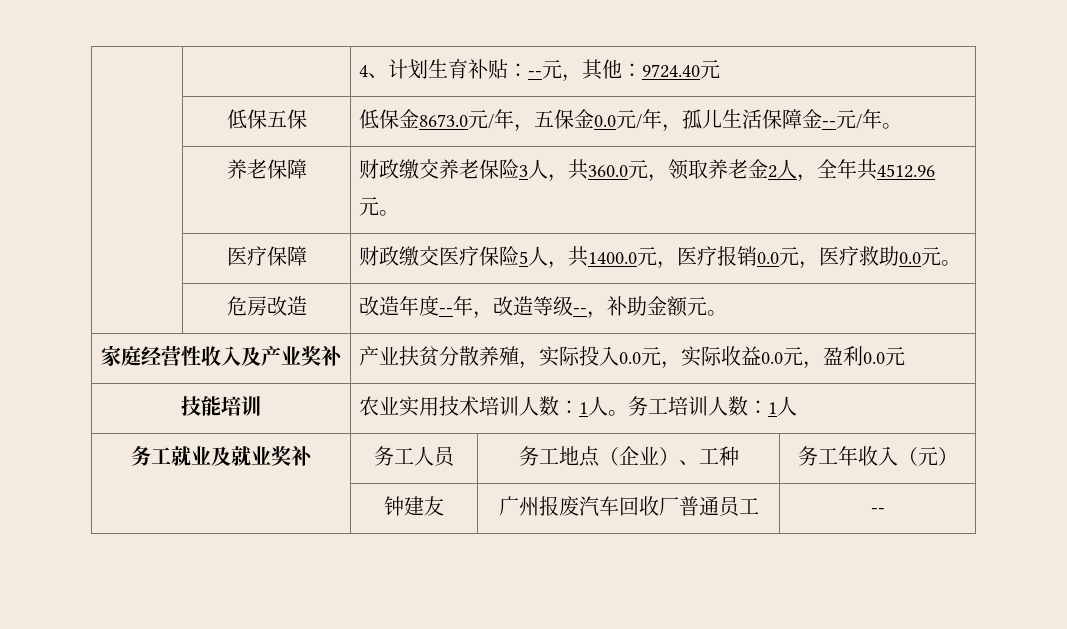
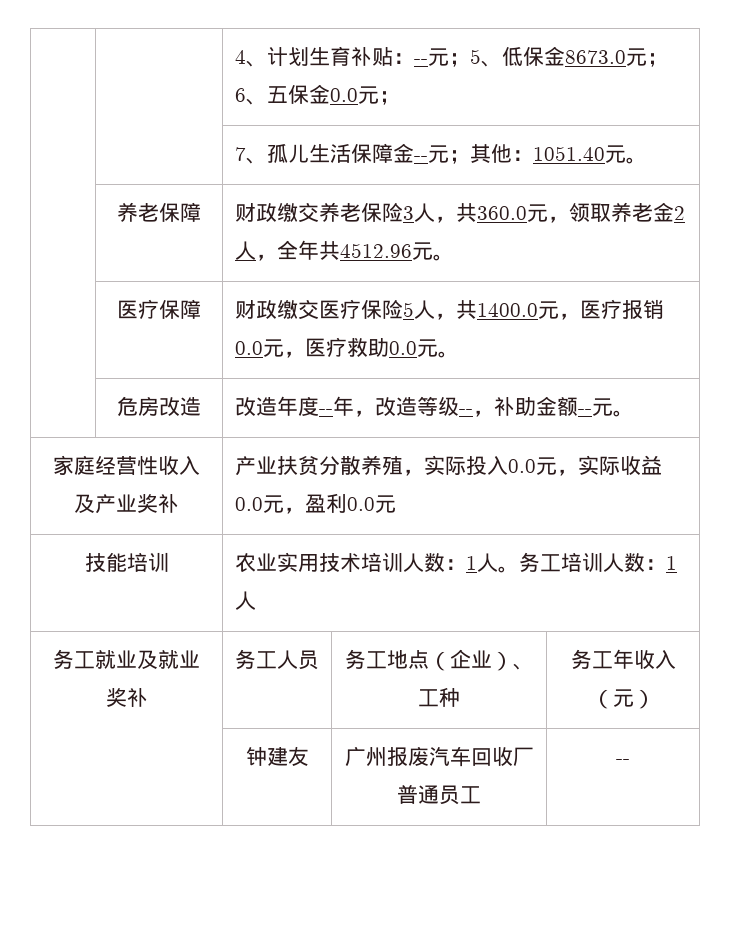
- | | 4、计划生育补贴：--元，其他：9724.40元
- | 低保五保 | 低保金8673.0元/年，五保金0.0元/年，孤儿生活保障金--元/年。
+ | | 4、计划生育补贴：--元；5、低保金8673.0元；6、五保金0.0元；
+ | | 7、孤儿生活保障金--元；其他：1051.40元。
- | 危房改造 | 改造年度--年，改造等级--，补助金额元。
+ | 危房改造 | 改造年度--年，改造等级--，补助金额--元。

